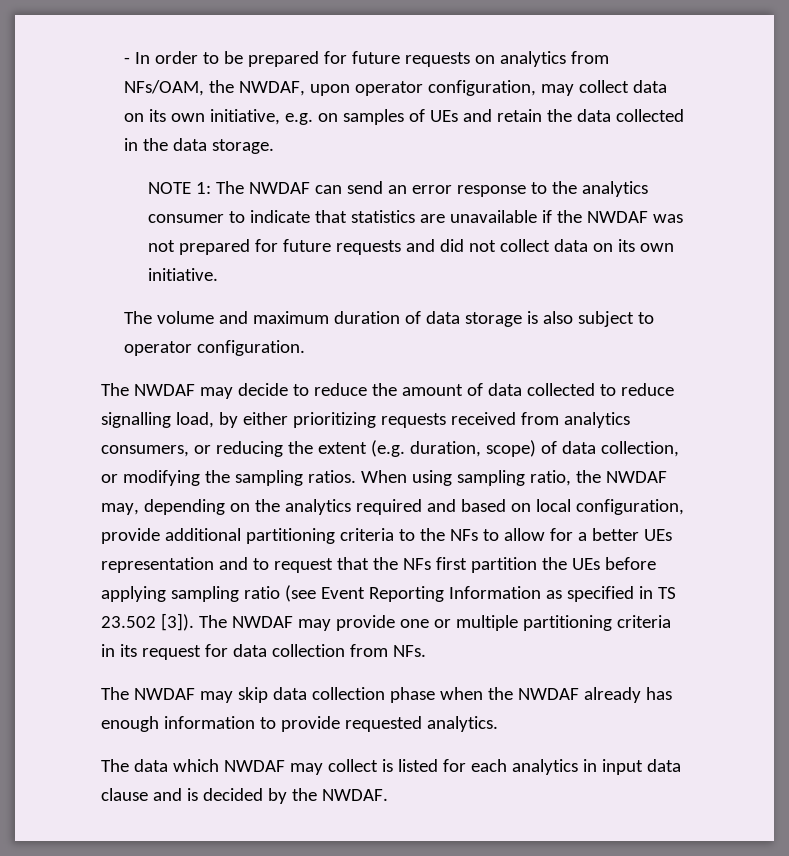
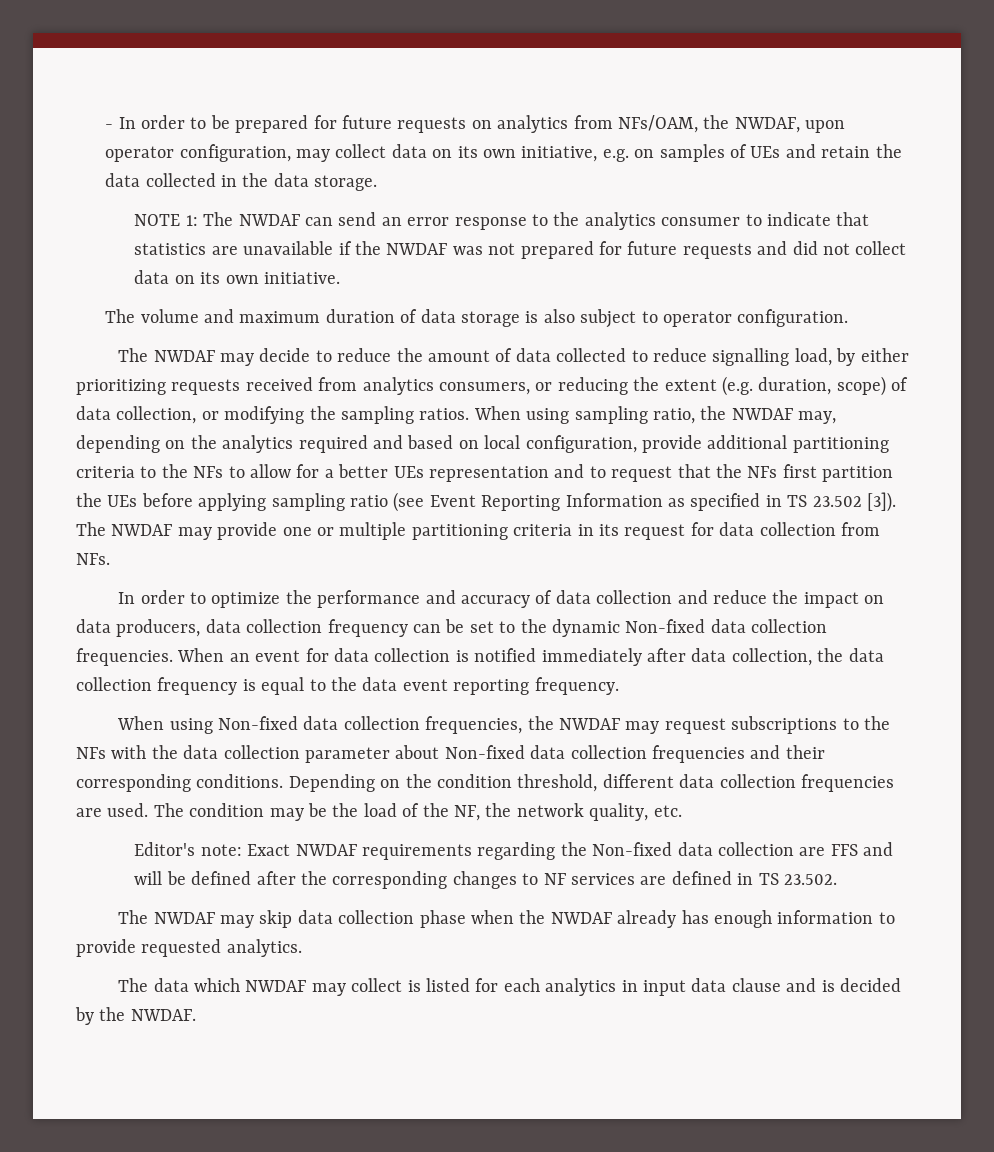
+ In order to optimize the performance and accuracy of data collection and reduce the impact on data producers, data collection frequency can be set to the dynamic Non-fixed data collection frequencies. When an event for data collection is notified immediately after data collection, the data collection frequency is equal to the data event reporting frequency.
+ When using Non-fixed data collection frequencies, the NWDAF may request subscriptions to the NFs with the data collection parameter about Non-fixed data collection frequencies and their corresponding conditions. Depending on the condition threshold, different data collection frequencies are used. The condition may be the load of the NF, the network quality, etc.
+ Editor's note: Exact NWDAF requirements regarding the Non-fixed data collection are FFS and will be defined after the corresponding changes to NF services are defined in TS 23.502.

